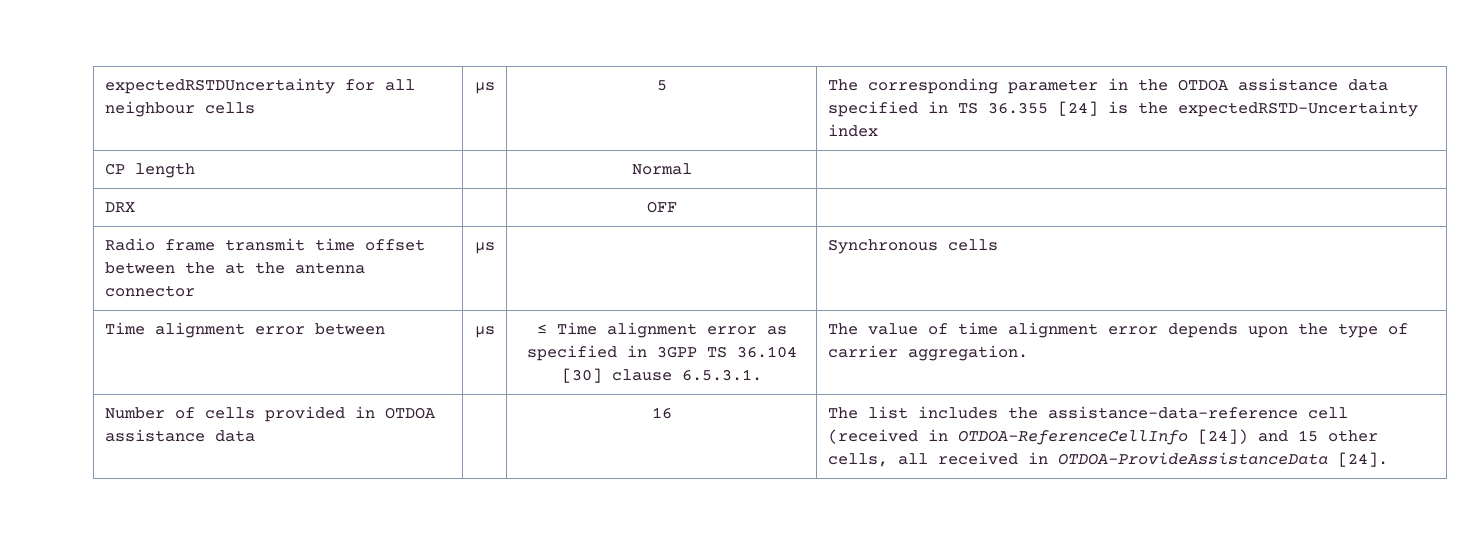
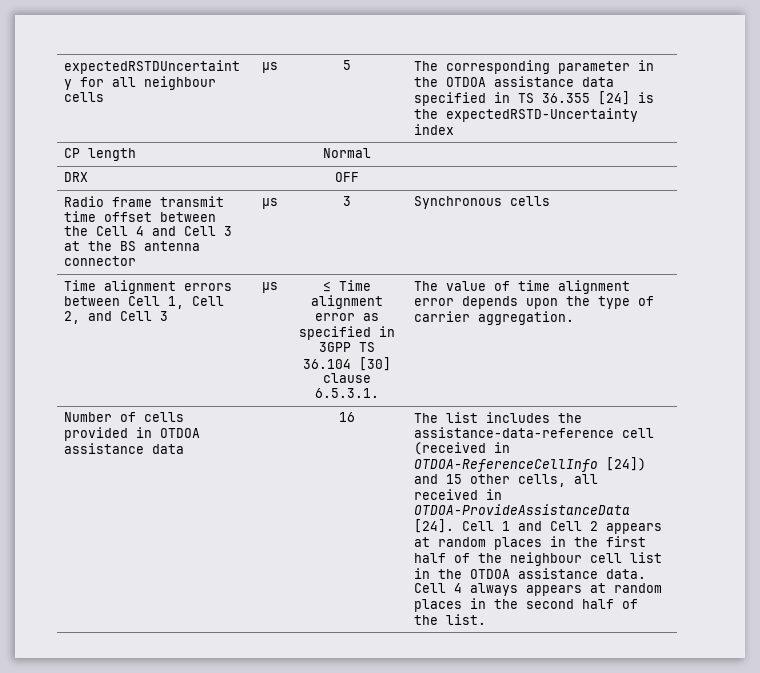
- Radio frame transmit time offset between the at the antenna connector | μs | | Synchronous cells
+ Radio frame transmit time offset between the Cell 4 and Cell 3 at the BS antenna connector | μs | 3 | Synchronous cells
- Time alignment error between | μs | ≤ Time alignment error as specified in 3GPP TS 36.104 [30] clause 6.5.3.1. | The value of time alignment error depends upon the type of carrier aggregation.
+ Time alignment errors between Cell 1, Cell 2, and Cell 3 | μs | ≤ Time alignment error as specified in 3GPP TS 36.104 [30] clause 6.5.3.1. | The value of time alignment error depends upon the type of carrier aggregation.
+ Cell 1 and Cell 2 appears at random places in the first half of the neighbour cell list in the OTDOA assistance data. Cell 4 always appears at random places in the second half of the list.

